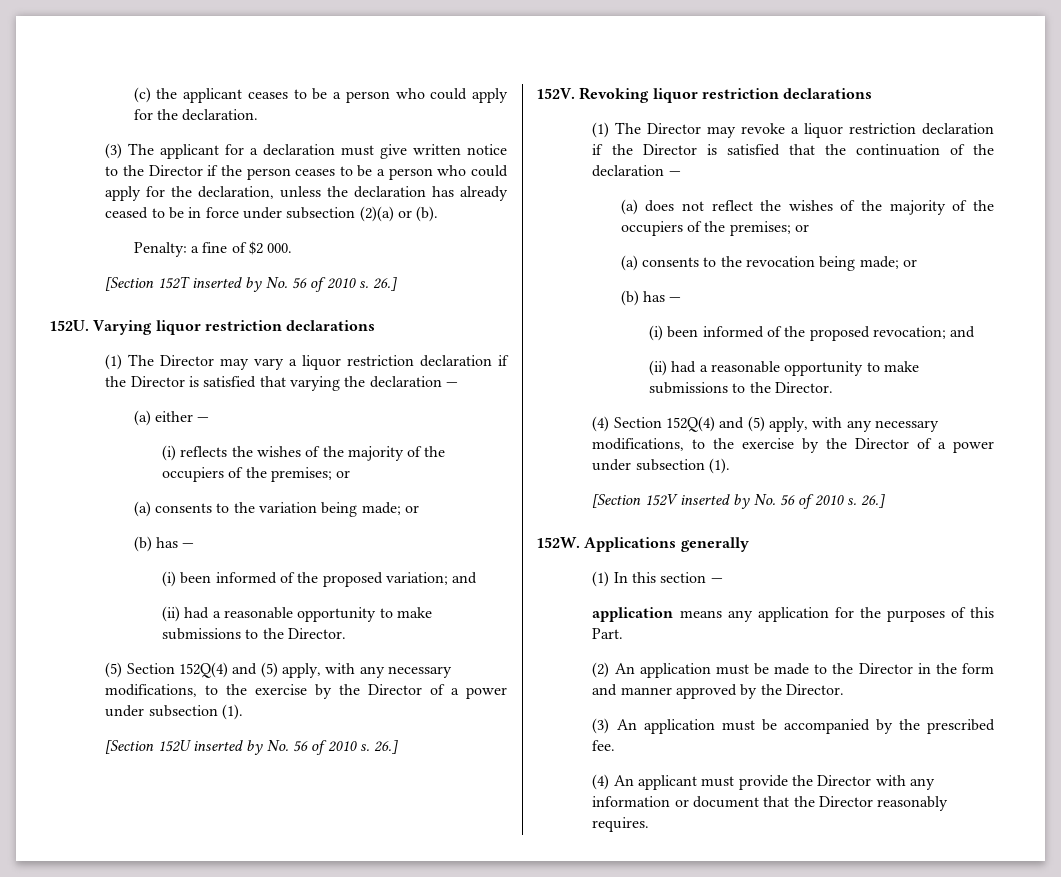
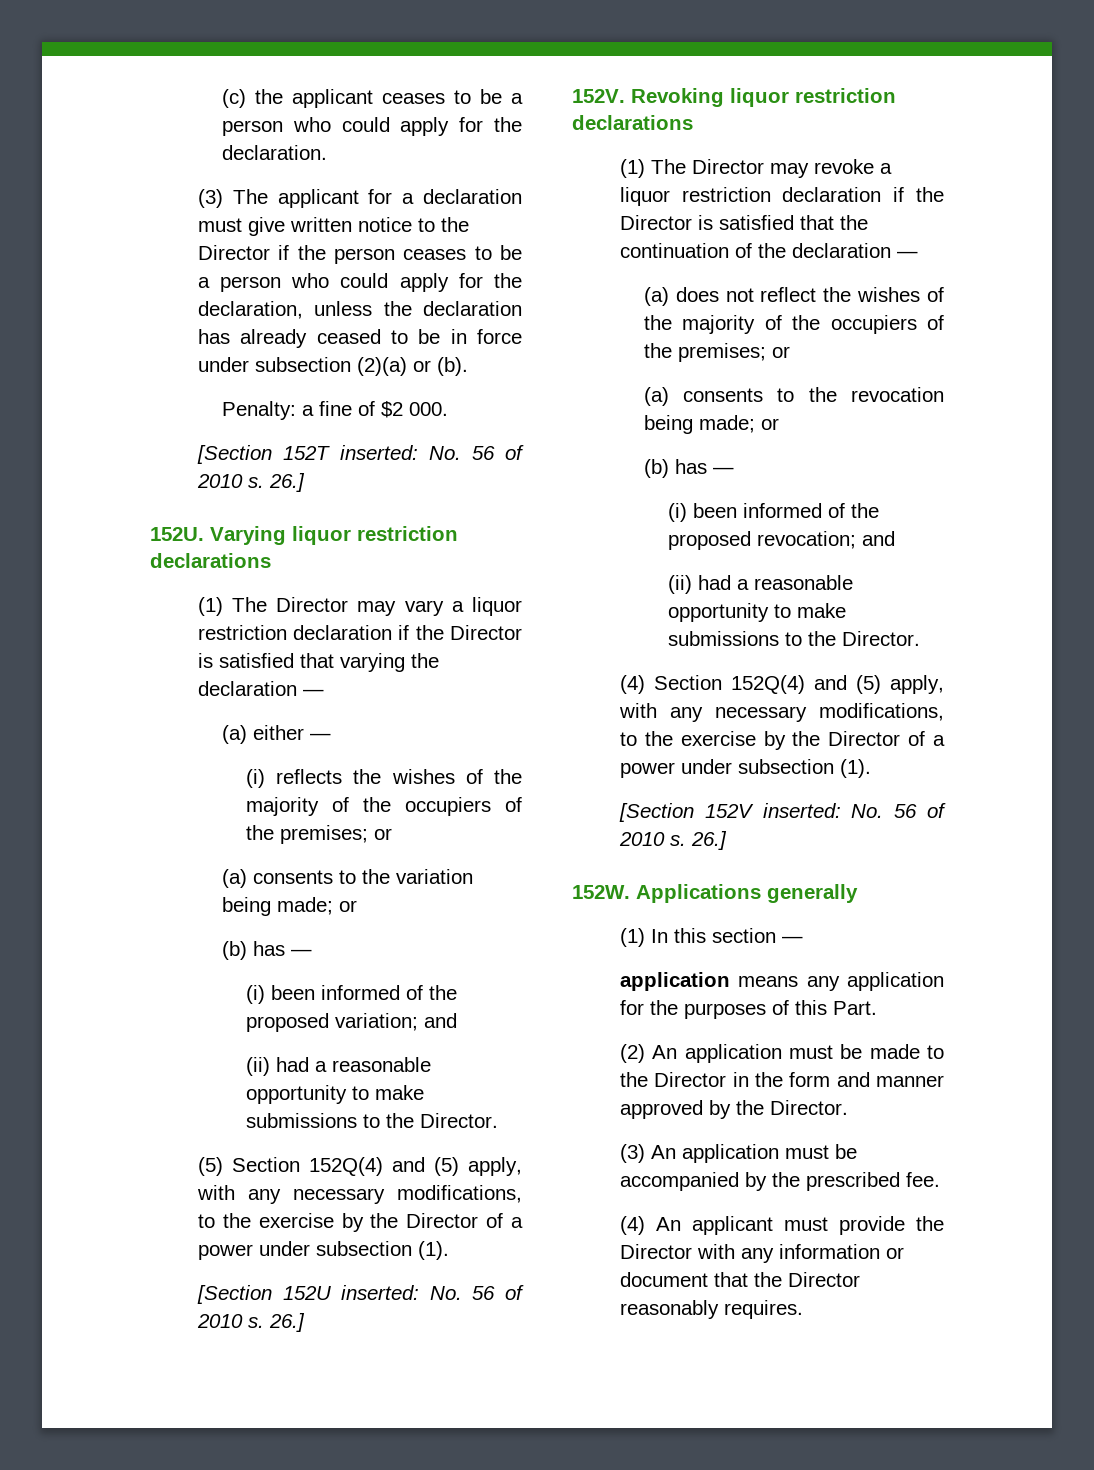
- [Section 152T inserted by No. 56 of 2010 s.
+ [Section 152T inserted: No. 56 of 2010 s.
- [Section 152U inserted by No. 56 of 2010 s.
+ [Section 152U inserted: No. 56 of 2010 s.
- [Section 152V inserted by No. 56 of 2010 s.
+ [Section 152V inserted: No. 56 of 2010 s.

